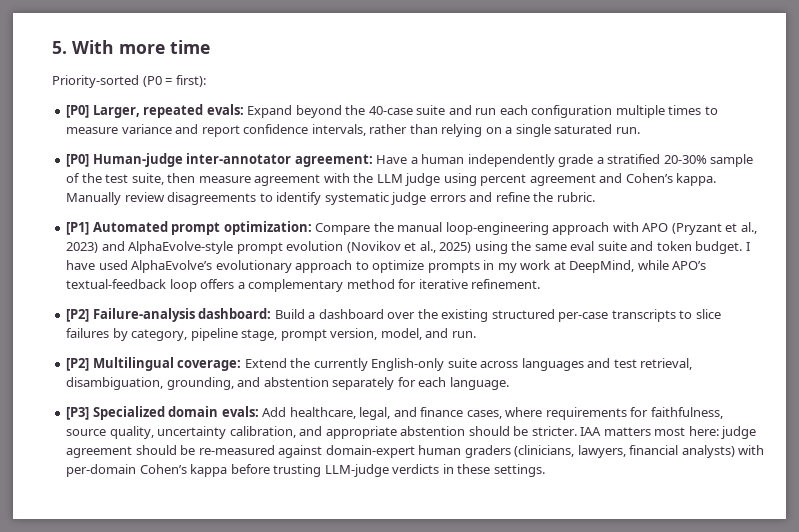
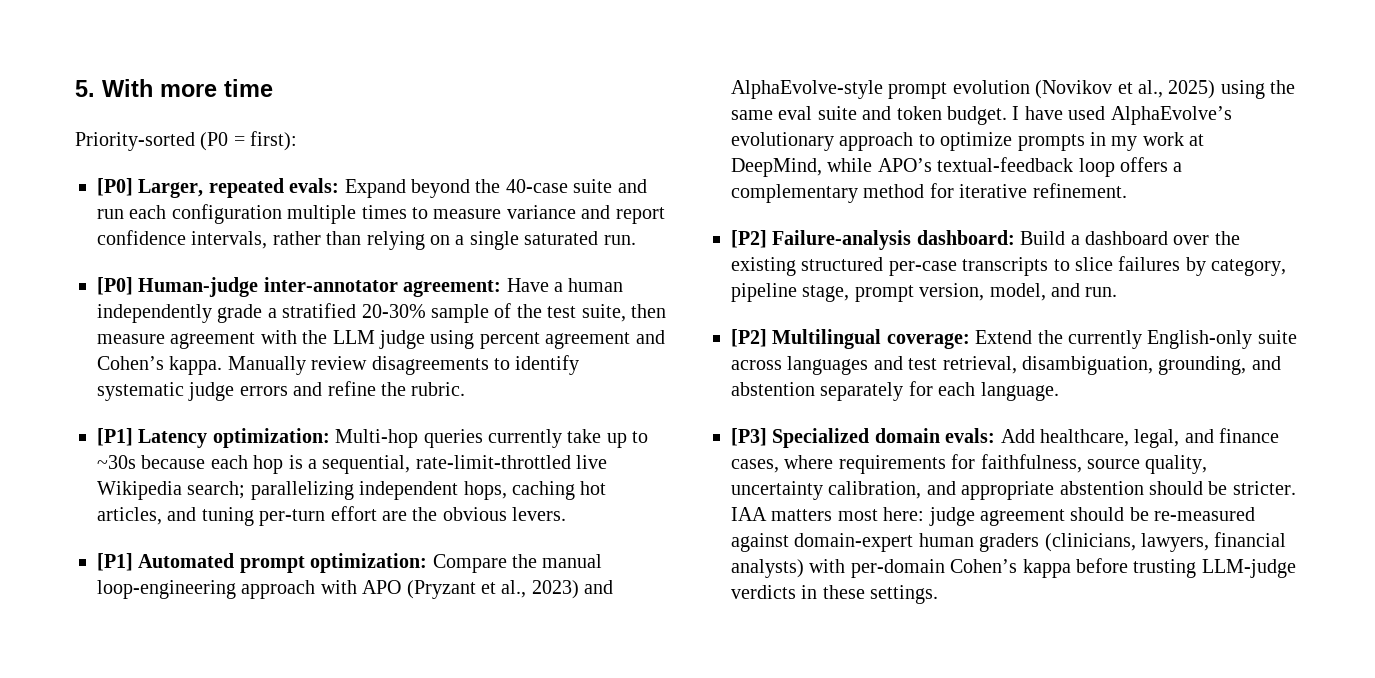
+ [P1] Latency optimization: Multi-hop queries currently take up to ~30s because each hop is a sequential, rate-limit-throttled live Wikipedia search; parallelizing independent hops, caching hot articles, and tuning per-turn effort are the obvious levers.

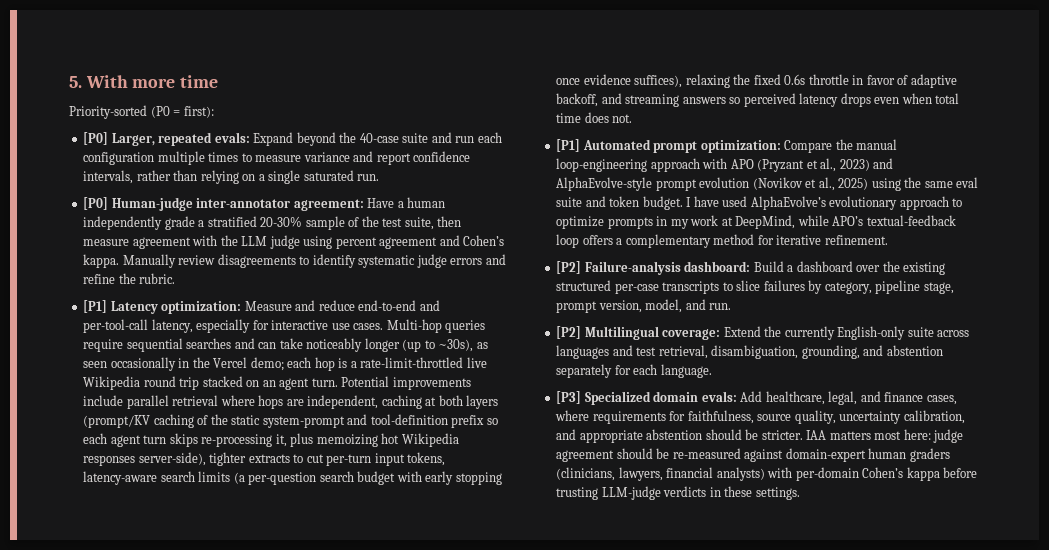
- [P1] Latency optimization: Multi-hop queries currently take up to ~30s because each hop is a sequential, rate-limit-throttled live Wikipedia search; parallelizing independent hops, caching hot articles, and tuning per-turn effort are the obvious levers.
+ [P1] Latency optimization: Measure and reduce end-to-end and per-tool-call latency, especially for interactive use cases. Multi-hop queries require sequential searches and can take noticeably longer (up to ~30s), as seen occasionally in the Vercel demo; each hop is a rate-limit-throttled live Wikipedia round trip stacked on an agent turn. Potential improvements include parallel retrieval where hops are independent, caching at both layers (prompt/KV caching of the static system-prompt and tool-definition prefix so each agent turn skips re-processing it, plus memoizing hot Wikipedia responses server-side), tighter extracts to cut per-turn input tokens, latency-aware search limits (a per-question search budget with early stopping once evidence suffices), relaxing the fixed 0.6s throttle in favor of adaptive backoff, and streaming answers so perceived latency drops even when total time does not.

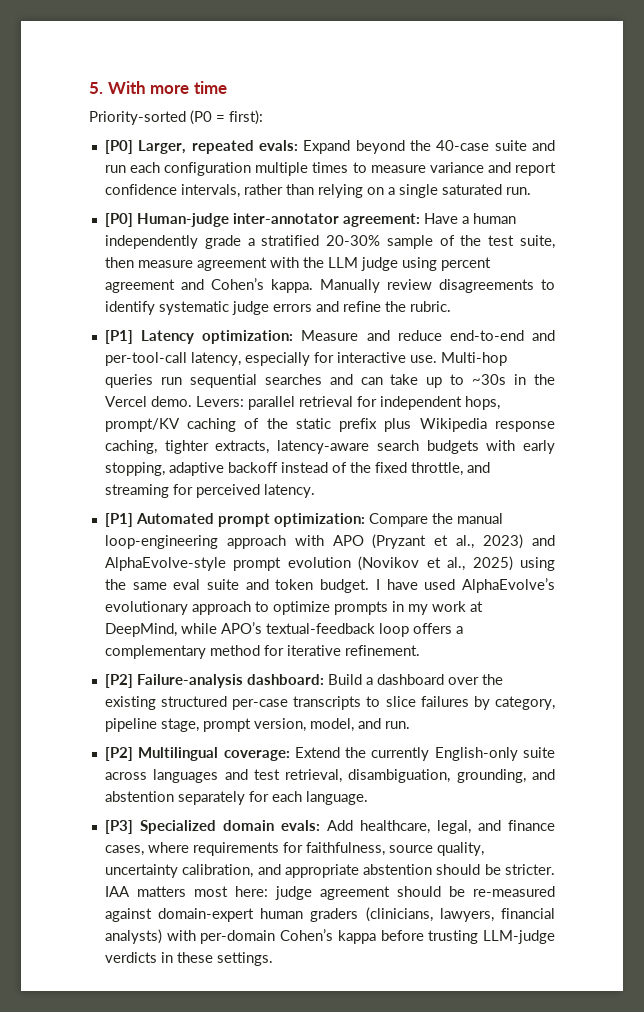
- [P1] Latency optimization: Measure and reduce end-to-end and per-tool-call latency, especially for interactive use cases.
+ [P1] Latency optimization: Measure and reduce end-to-end and per-tool-call latency, especially for interactive use.
- Multi-hop queries require sequential searches and can take noticeably longer (up to ~30s), as seen occasionally in the Vercel demo; each hop is a rate-limit-throttled live Wikipedia round trip stacked on an agent turn. Potential improvements include parallel retrieval where hops are independent, caching at both layers (prompt/KV caching of the static system-prompt and tool-definition prefix so each agent turn skips re-processing it, plus memoizing hot Wikipedia responses server-side), tighter extracts to cut per-turn input tokens, latency-aware search limits (a per-question search budget with early stopping once evidence suffices), relaxing the fixed 0.6s throttle in favor of adaptive backoff, and streaming answers so perceived latency drops even when total time does not.
+ Multi-hop queries run sequential searches and can take up to ~30s in the Vercel demo. Levers: parallel retrieval for independent hops, prompt/KV caching of the static prefix plus Wikipedia response caching, tighter extracts, latency-aware search budgets with early stopping, adaptive backoff instead of the fixed throttle, and streaming for perceived latency.

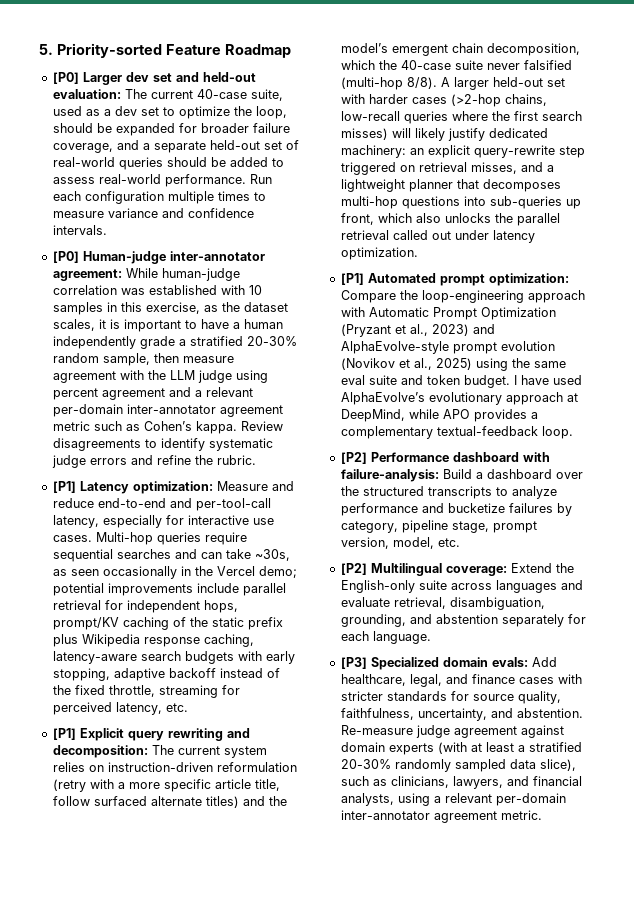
- 5. With more time
- Priority-sorted (P0 = first):
- [P0] Larger, repeated evals: Expand beyond the 40-case suite and run each configuration multiple times to measure variance and report confidence intervals, rather than relying on a single saturated run.
- [P0] Human-judge inter-annotator agreement: Have a human independently grade a stratified 20-30% sample of the test suite, then measure agreement with the LLM judge using percent agreement and Cohen’s kappa. Manually review disagreements to identify systematic judge errors and refine the rubric.
+ 5. Priority-sorted Feature Roadmap
+ [P0] Larger dev set and held-out evaluation: The current 40-case suite, used as a dev set to optimize the loop, should be expanded for broader failure coverage, and a separate held-out set of real-world queries should be added to assess real-world performance. Run each configuration multiple times to measure variance and confidence intervals.
+ [P0] Human-judge inter-annotator agreement: While human-judge correlation was established with 10 samples in this exercise, as the dataset scales, it is important to have a human independently grade a stratified 20-30% random sample, then measure agreement with the LLM judge using percent agreement and a relevant per-domain inter-annotator agreement metric such as Cohen’s kappa. Review disagreements to identify systematic judge errors and refine the rubric.
- [P1] Latency optimization: Measure and reduce end-to-end and per-tool-call latency, especially for interactive use.
+ [P1] Latency optimization: Measure and reduce end-to-end and per-tool-call latency, especially for interactive use cases.
- Multi-hop queries run sequential searches and can take up to ~30s in the Vercel demo. Levers: parallel retrieval for independent hops, prompt/KV caching of the static prefix plus Wikipedia response caching, tighter extracts, latency-aware search budgets with early stopping, adaptive backoff instead of the fixed throttle, and streaming for perceived latency.
+ Multi-hop queries require sequential searches and can take ~30s, as seen occasionally in the Vercel demo; potential improvements include parallel retrieval for independent hops, prompt/KV caching of the static prefix plus Wikipedia response caching, latency-aware search budgets with early stopping, adaptive backoff instead of the fixed throttle, streaming for perceived latency, etc.
+ [P1] Explicit query rewriting and decomposition: The current system relies on instruction-driven reformulation (retry with a more specific article title, follow surfaced alternate titles) and the model’s emergent chain decomposition, which the 40-case suite never falsified (multi-hop 8/8). A larger held-out set with harder cases (>2-hop chains, low-recall queries where the first search misses) will likely justify dedicated machinery: an explicit query-rewrite step triggered on retrieval misses, and a lightweight planner that decomposes multi-hop questions into sub-queries up front, which also unlocks the parallel retrieval called out under latency optimization.
- [P1] Automated prompt optimization: Compare the manual loop-engineering approach with APO (Pryzant et al., 2023) and AlphaEvolve-style prompt evolution (Novikov et al., 2025) using the same eval suite and token budget.
+ [P1] Automated prompt optimization: Compare the loop-engineering approach with Automatic Prompt Optimization (Pryzant et al., 2023) and AlphaEvolve-style prompt evolution (Novikov et al., 2025) using the same eval suite and token budget.
- I have used AlphaEvolve’s evolutionary approach to optimize prompts in my work at DeepMind, while APO’s textual-feedback loop offers a complementary method for iterative refinement.
- [P2] Failure-analysis dashboard: Build a dashboard over the existing structured per-case transcripts to slice failures by category, pipeline stage, prompt version, model, and run.
+ I have used AlphaEvolve’s evolutionary approach at DeepMind, while APO provides a complementary textual-feedback loop.
+ [P2] Performance dashboard with failure-analysis: Build a dashboard over the structured transcripts to analyze performance and bucketize failures by category, pipeline stage, prompt version, model, etc.
- [P2] Multilingual coverage: Extend the currently English-only suite across languages and test retrieval, disambiguation, grounding, and abstention separately for each language.
+ [P2] Multilingual coverage: Extend the English-only suite across languages and evaluate retrieval, disambiguation, grounding, and abstention separately for each language.
- [P3] Specialized domain evals: Add healthcare, legal, and finance cases, where requirements for faithfulness, source quality, uncertainty calibration, and appropriate abstention should be stricter. IAA matters most here: judge agreement should be re-measured against domain-expert human graders (clinicians, lawyers, financial analysts) with per-domain Cohen’s kappa before trusting LLM-judge verdicts in these settings.
+ [P3] Specialized domain evals: Add healthcare, legal, and finance cases with stricter standards for source quality, faithfulness, uncertainty, and abstention. Re-measure judge agreement against domain experts (with at least a stratified 20-30% randomly sampled data slice), such as clinicians, lawyers, and financial analysts, using a relevant per-domain inter-annotator agreement metric.

